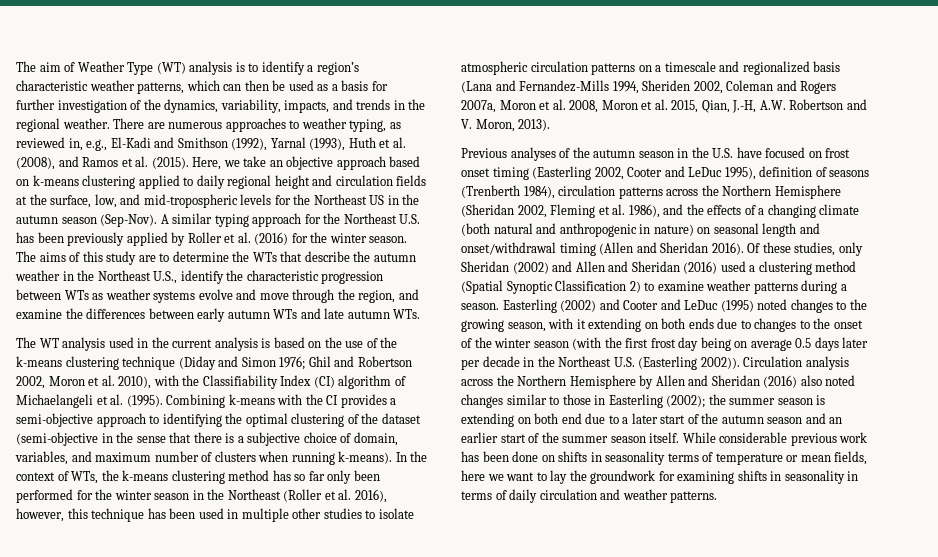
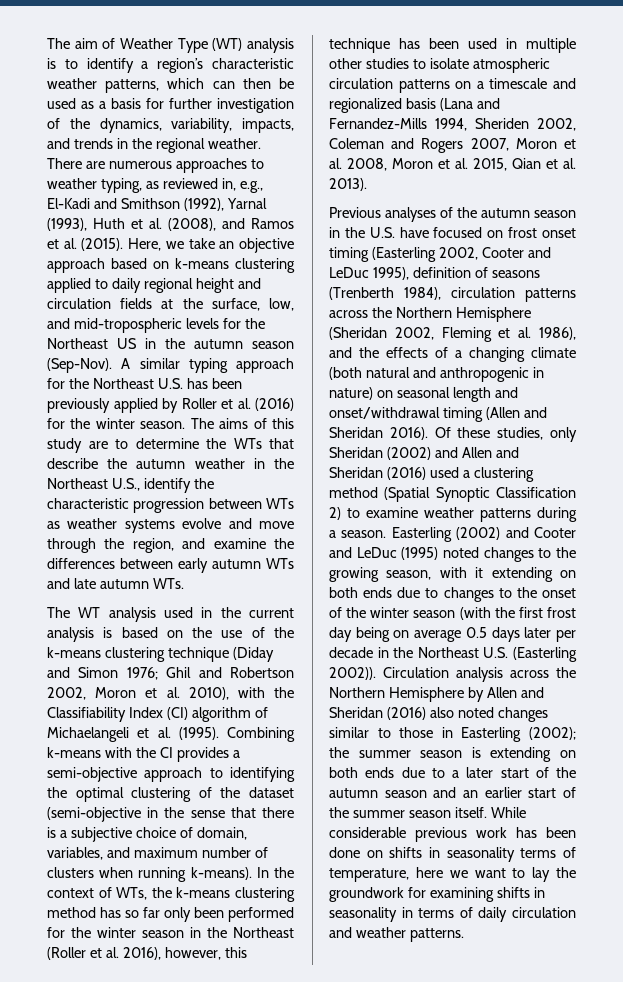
- In the context of WTs, the k-means clustering method has so far only been performed for the winter season in the Northeast (Roller et al. 2016), however, this technique has been used in multiple other studies to isolate atmospheric circulation patterns on a timescale and regionalized basis (Lana and Fernandez-Mills 1994, Sheriden 2002, Coleman and Rogers 2007a, Moron et al. 2008, Moron et al. 2015, Qian, J.-H, A.W. Robertson and V. Moron, 2013).
+ In the context of WTs, the k-means clustering method has so far only been performed for the winter season in the Northeast (Roller et al. 2016), however, this technique has been used in multiple other studies to isolate atmospheric circulation patterns on a timescale and regionalized basis (Lana and Fernandez-Mills 1994, Sheriden 2002, Coleman and Rogers 2007, Moron et al. 2008, Moron et al. 2015, Qian et al. 2013).
- Circulation analysis across the Northern Hemisphere by Allen and Sheridan (2016) also noted changes similar to those in Easterling (2002); the summer season is extending on both end due to a later start of the autumn season and an earlier start of the summer season itself.
+ Circulation analysis across the Northern Hemisphere by Allen and Sheridan (2016) also noted changes similar to those in Easterling (2002); the summer season is extending on both ends due to a later start of the autumn season and an earlier start of the summer season itself.
- While considerable previous work has been done on shifts in seasonality terms of temperature or mean fields, here we want to lay the groundwork for examining shifts in seasonality in terms of daily circulation and weather patterns.
+ While considerable previous work has been done on shifts in seasonality terms of temperature, here we want to lay the groundwork for examining shifts in seasonality in terms of daily circulation and weather patterns.

